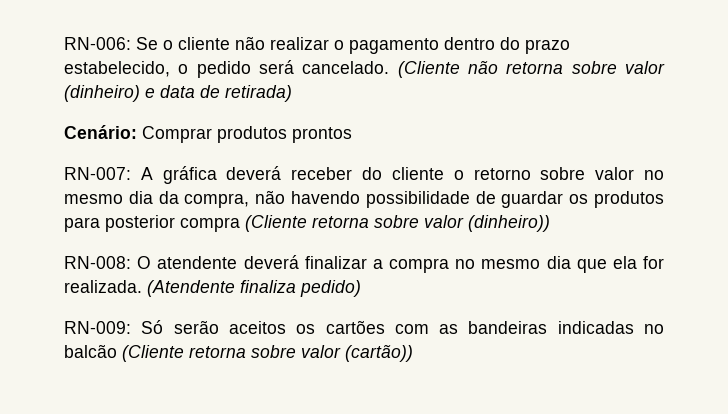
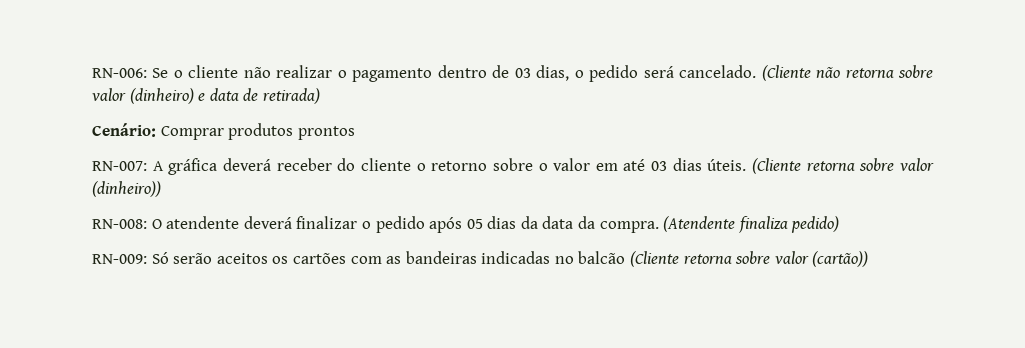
- RN-006: Se o cliente não realizar o pagamento dentro do prazo estabelecido, o pedido será cancelado.
+ RN-006: Se o cliente não realizar o pagamento dentro de 03 dias, o pedido será cancelado.
- RN-007: A gráfica deverá receber do cliente o retorno sobre valor no mesmo dia da compra, não havendo possibilidade de guardar os produtos para posterior compra (Cliente retorna sobre valor (dinheiro))
+ RN-007: A gráfica deverá receber do cliente o retorno sobre o valor em até 03 dias úteis. (Cliente retorna sobre valor (dinheiro))
- RN-008: O atendente deverá finalizar a compra no mesmo dia que ela for realizada.
+ RN-008: O atendente deverá finalizar o pedido após 05 dias da data da compra.

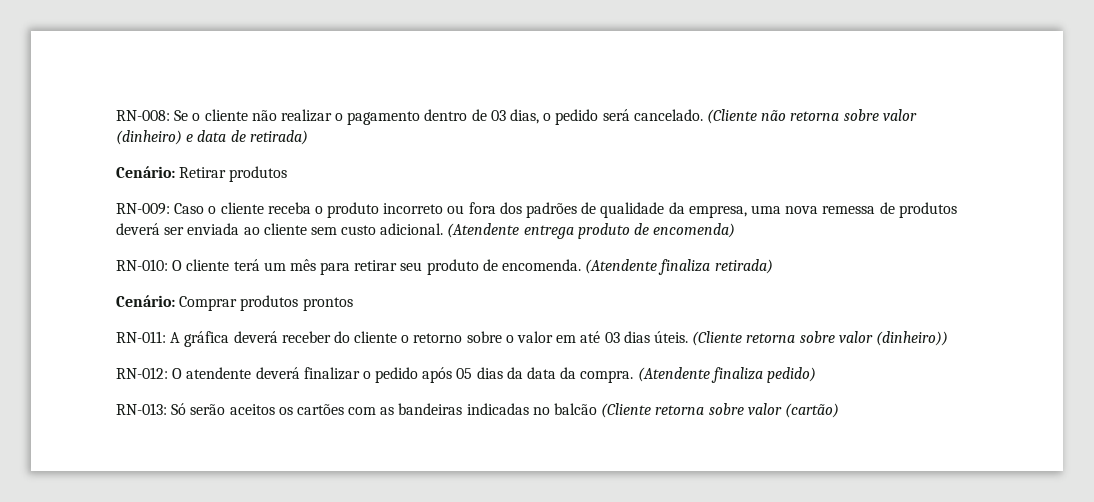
- RN-006: Se o cliente não realizar o pagamento dentro de 03 dias, o pedido será cancelado.
+ RN-008: Se o cliente não realizar o pagamento dentro de 03 dias, o pedido será cancelado.
+ Cenário: Retirar produtos
+ RN-009: Caso o cliente receba o produto incorreto ou fora dos padrões de qualidade da empresa, uma nova remessa de produtos deverá ser enviada ao cliente sem custo adicional. (Atendente entrega produto de encomenda)
+ RN-010: O cliente terá um mês para retirar seu produto de encomenda. (Atendente finaliza retirada)
- RN-007: A gráfica deverá receber do cliente o retorno sobre o valor em até 03 dias úteis.
+ RN-011: A gráfica deverá receber do cliente o retorno sobre o valor em até 03 dias úteis.
- RN-008: O atendente deverá finalizar o pedido após 05 dias da data da compra.
+ RN-012: O atendente deverá finalizar o pedido após 05 dias da data da compra.
- RN-009: Só serão aceitos os cartões com as bandeiras indicadas no balcão (Cliente retorna sobre valor (cartão))
+ RN-013: Só serão aceitos os cartões com as bandeiras indicadas no balcão (Cliente retorna sobre valor (cartão)

